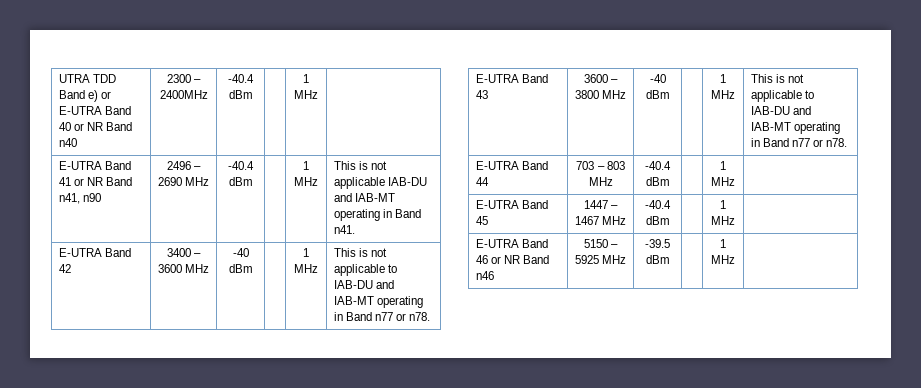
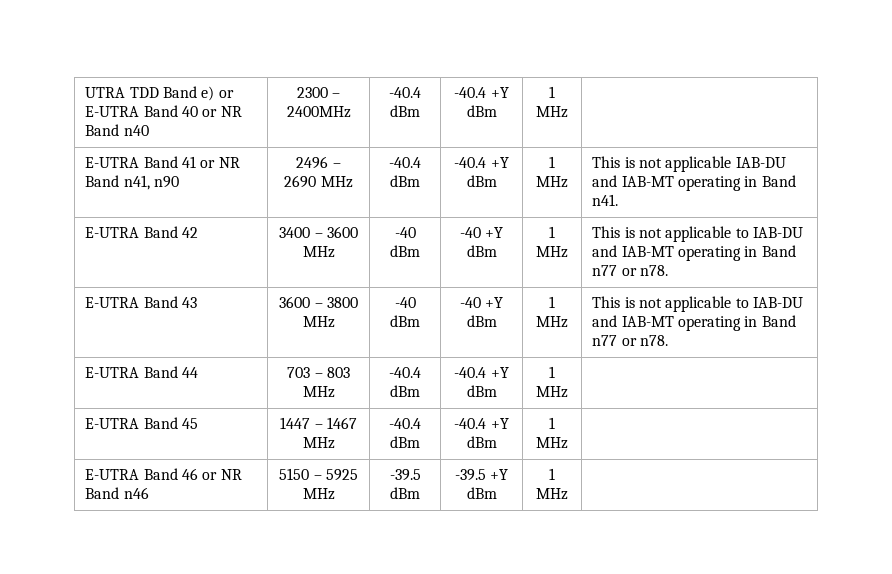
- UTRA TDD Band e) or E-UTRA Band 40 or NR Band n40 | 2300 – 2400MHz | -40.4 dBm | | 1 MHz |
+ UTRA TDD Band e) or E-UTRA Band 40 or NR Band n40 | 2300 – 2400MHz | -40.4 dBm | -40.4 +Y dBm | 1 MHz |
- E-UTRA Band 41 or NR Band n41, n90 | 2496 – 2690 MHz | -40.4 dBm | | 1 MHz | This is not applicable IAB-DU and IAB-MT operating in Band n41.
+ E-UTRA Band 41 or NR Band n41, n90 | 2496 – 2690 MHz | -40.4 dBm | -40.4 +Y dBm | 1 MHz | This is not applicable IAB-DU and IAB-MT operating in Band n41.
- E-UTRA Band 42 | 3400 – 3600 MHz | -40 dBm | | 1 MHz | This is not applicable to IAB-DU and IAB-MT operating in Band n77 or n78.
+ E-UTRA Band 42 | 3400 – 3600 MHz | -40 dBm | -40 +Y dBm | 1 MHz | This is not applicable to IAB-DU and IAB-MT operating in Band n77 or n78.
- E-UTRA Band 43 | 3600 – 3800 MHz | -40 dBm | | 1 MHz | This is not applicable to IAB-DU and IAB-MT operating in Band n77 or n78.
+ E-UTRA Band 43 | 3600 – 3800 MHz | -40 dBm | -40 +Y dBm | 1 MHz | This is not applicable to IAB-DU and IAB-MT operating in Band n77 or n78.
- E-UTRA Band 44 | 703 – 803 MHz | -40.4 dBm | | 1 MHz |
+ E-UTRA Band 44 | 703 – 803 MHz | -40.4 dBm | -40.4 +Y dBm | 1 MHz |
- E-UTRA Band 45 | 1447 – 1467 MHz | -40.4 dBm | | 1 MHz |
+ E-UTRA Band 45 | 1447 – 1467 MHz | -40.4 dBm | -40.4 +Y dBm | 1 MHz |
- E-UTRA Band 46 or NR Band n46 | 5150 – 5925 MHz | -39.5 dBm | | 1 MHz |
+ E-UTRA Band 46 or NR Band n46 | 5150 – 5925 MHz | -39.5 dBm | -39.5 +Y dBm | 1 MHz |

